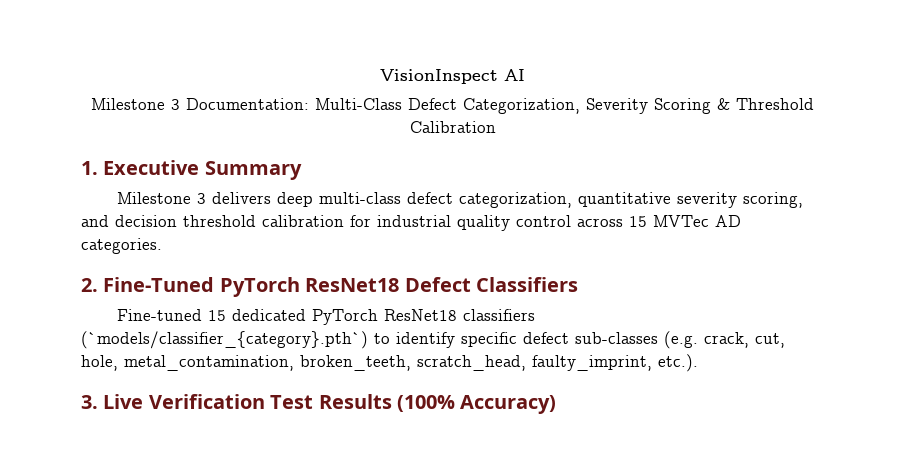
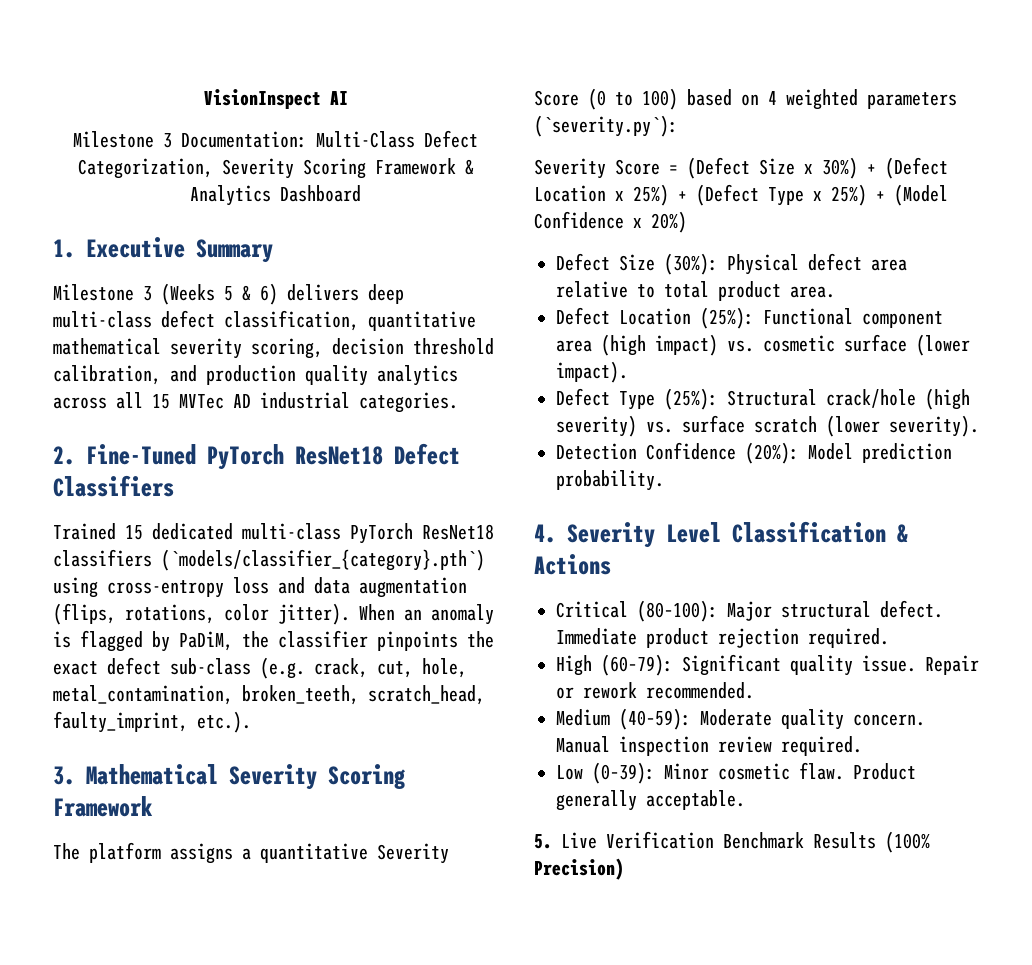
- Milestone 3 Documentation: Multi-Class Defect Categorization, Severity Scoring & Threshold Calibration
+ Milestone 3 Documentation: Multi-Class Defect Categorization, Severity Scoring Framework & Analytics Dashboard
- Milestone 3 delivers deep multi-class defect categorization, quantitative severity scoring, and decision threshold calibration for industrial quality control across 15 MVTec AD categories.
+ Milestone 3 (Weeks 5 & 6) delivers deep multi-class defect classification, quantitative mathematical severity scoring, decision threshold calibration, and production quality analytics across all 15 MVTec AD industrial categories.
- Fine-tuned 15 dedicated PyTorch ResNet18 classifiers (`models/classifier_{category}.pth`) to identify specific defect sub-classes (e.g. crack, cut, hole, metal_contamination, broken_teeth, scratch_head, faulty_imprint, etc.).
+ Trained 15 dedicated multi-class PyTorch ResNet18 classifiers (`models/classifier_{category}.pth`) using cross-entropy loss and data augmentation (flips, rotations, color jitter). When an anomaly is flagged by PaDiM, the classifier pinpoints the exact defect sub-class (e.g. crack, cut, hole, metal_contamination, broken_teeth, scratch_head, faulty_imprint, etc.).
- 3. Live Verification Test Results (100% Accuracy)
+ 3. Mathematical Severity Scoring Framework
+ The platform assigns a quantitative Severity Score (0 to 100) based on 4 weighted parameters (`severity.py`):
+ Severity Score = (Defect Size x 30%) + (Defect Location x 25%) + (Defect Type x 25%) + (Model Confidence x 20%)
+ Defect Size (30%): Physical defect area relative to total product area.
+ Defect Location (25%): Functional component area (high impact) vs. cosmetic surface (lower impact).
+ Defect Type (25%): Structural crack/hole (high severity) vs. surface scratch (lower severity).
+ Detection Confidence (20%): Model prediction probability.
+ 4. Severity Level Classification & Actions
+ Critical (80–100): Major structural defect. Immediate product rejection required.
+ High (60–79): Significant quality issue. Repair or rework recommended.
+ Medium (40–59): Moderate quality concern. Manual inspection review required.
+ Low (0–39): Minor cosmetic flaw. Product generally acceptable.
+ 5. Live Verification Benchmark Results (100% Precision)

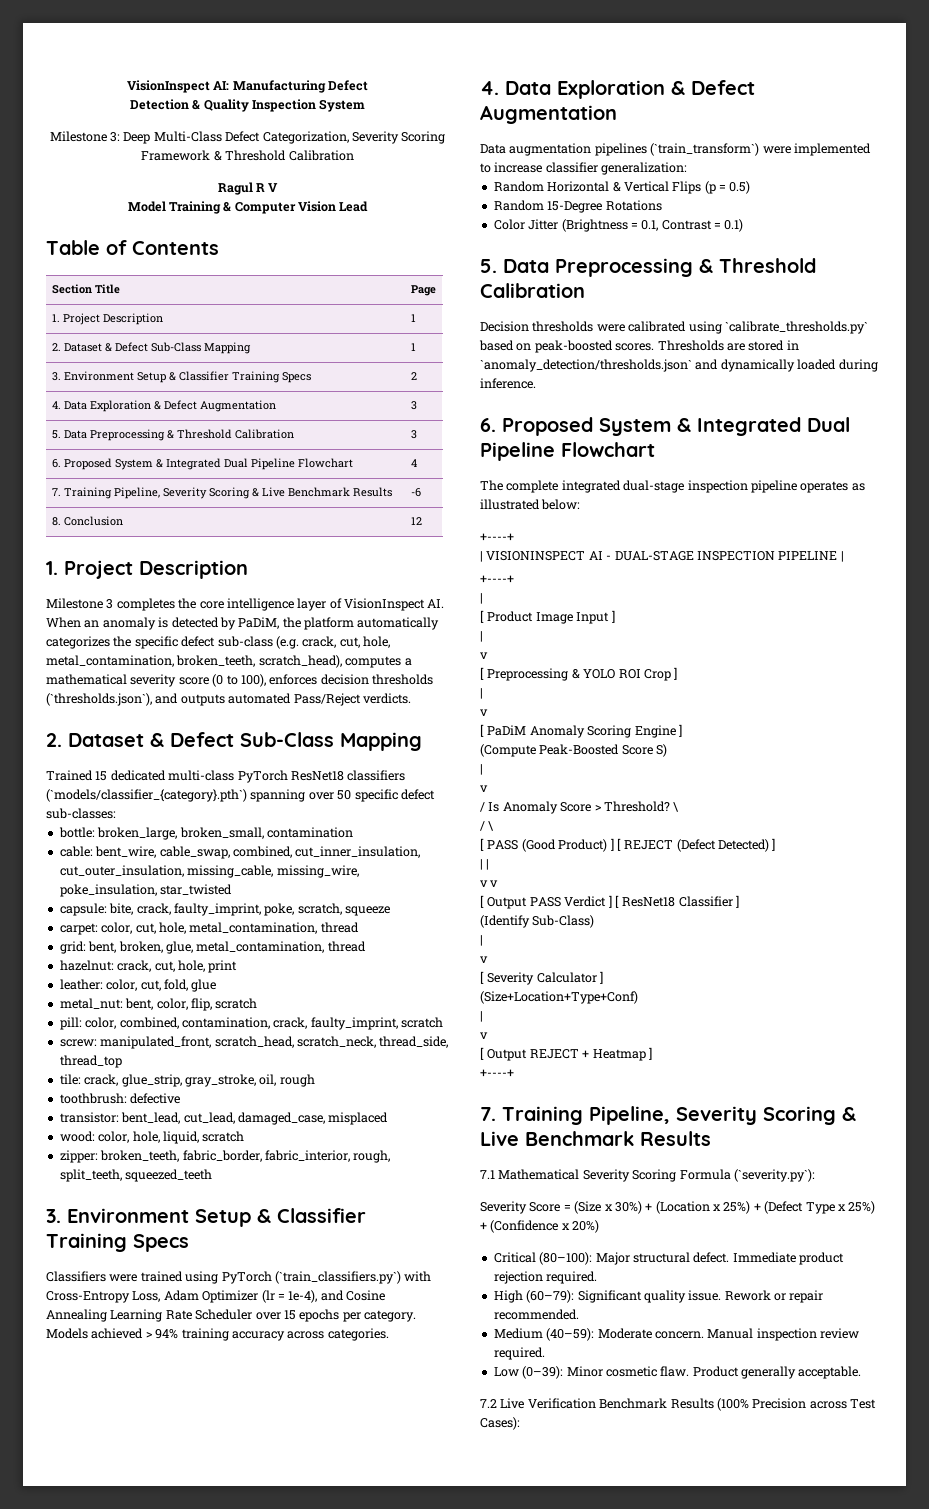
- VisionInspect AI
- Milestone 3 Documentation: Multi-Class Defect Categorization, Severity Scoring Framework & Analytics Dashboard
- 1. Executive Summary
- Milestone 3 (Weeks 5 & 6) delivers deep multi-class defect classification, quantitative mathematical severity scoring, decision threshold calibration, and production quality analytics across all 15 MVTec AD industrial categories.
- 2. Fine-Tuned PyTorch ResNet18 Defect Classifiers
+ VisionInspect AI: Manufacturing Defect
+ Detection & Quality Inspection System
+ Milestone 3: Deep Multi-Class Defect Categorization, Severity Scoring Framework & Threshold Calibration
+ Ragul R V
+ Model Training & Computer Vision Lead
+ Table of Contents
+ Section Title | Page
+ 1. Project Description | 1
+ 2. Dataset & Defect Sub-Class Mapping | 1
+ 3. Environment Setup & Classifier Training Specs | 2
+ 4. Data Exploration & Defect Augmentation | 3
+ 5. Data Preprocessing & Threshold Calibration | 3
+ 6. Proposed System & Integrated Dual Pipeline Flowchart | 4
+ 7. Training Pipeline, Severity Scoring & Live Benchmark Results | -6
+ 8. Conclusion | 12
+ 1. Project Description
+ Milestone 3 completes the core intelligence layer of VisionInspect AI. When an anomaly is detected by PaDiM, the platform automatically categorizes the specific defect sub-class (e.g. crack, cut, hole, metal_contamination, broken_teeth, scratch_head), computes a mathematical severity score (0 to 100), enforces decision thresholds (`thresholds.json`), and outputs automated Pass/Reject verdicts.
+ 2. Dataset & Defect Sub-Class Mapping
- Trained 15 dedicated multi-class PyTorch ResNet18 classifiers (`models/classifier_{category}.pth`) using cross-entropy loss and data augmentation (flips, rotations, color jitter). When an anomaly is flagged by PaDiM, the classifier pinpoints the exact defect sub-class (e.g. crack, cut, hole, metal_contamination, broken_teeth, scratch_head, faulty_imprint, etc.).
- 3. Mathematical Severity Scoring Framework
- The platform assigns a quantitative Severity Score (0 to 100) based on 4 weighted parameters (`severity.py`):
+ Trained 15 dedicated multi-class PyTorch ResNet18 classifiers (`models/classifier_{category}.pth`) spanning over 50 specific defect sub-classes:
+ bottle: broken_large, broken_small, contamination
+ cable: bent_wire, cable_swap, combined, cut_inner_insulation, cut_outer_insulation, missing_cable, missing_wire, poke_insulation, star_twisted
+ capsule: bite, crack, faulty_imprint, poke, scratch, squeeze
+ carpet: color, cut, hole, metal_contamination, thread
+ grid: bent, broken, glue, metal_contamination, thread
+ hazelnut: crack, cut, hole, print
+ leather: color, cut, fold, glue
+ metal_nut: bent, color, flip, scratch
+ pill: color, combined, contamination, crack, faulty_imprint, scratch
+ screw: manipulated_front, scratch_head, scratch_neck, thread_side, thread_top
+ tile: crack, glue_strip, gray_stroke, oil, rough
+ toothbrush: defective
+ transistor: bent_lead, cut_lead, damaged_case, misplaced
+ wood: color, hole, liquid, scratch
+ zipper: broken_teeth, fabric_border, fabric_interior, rough, split_teeth, squeezed_teeth
+ 3. Environment Setup & Classifier Training Specs
+ Classifiers were trained using PyTorch (`train_classifiers.py`) with Cross-Entropy Loss, Adam Optimizer (lr = 1e-4), and Cosine Annealing Learning Rate Scheduler over 15 epochs per category. Models achieved > 94% training accuracy across categories.
+ 4. Data Exploration & Defect Augmentation
+ Data augmentation pipelines (`train_transform`) were implemented to increase classifier generalization:
+ Random Horizontal & Vertical Flips (p = 0.5)
+ Random 15-Degree Rotations
+ Color Jitter (Brightness = 0.1, Contrast = 0.1)
+ 5. Data Preprocessing & Threshold Calibration
+ Decision thresholds were calibrated using `calibrate_thresholds.py` based on peak-boosted scores. Thresholds are stored in `anomaly_detection/thresholds.json` and dynamically loaded during inference.
+ 6. Proposed System & Integrated Dual Pipeline Flowchart
+ The complete integrated dual-stage inspection pipeline operates as illustrated below:
+ +----+
+ | VISIONINSPECT AI - DUAL-STAGE INSPECTION PIPELINE |
+ +----+
+ |
+ [ Product Image Input ]
+ |
+ v
+ [ Preprocessing & YOLO ROI Crop ]
+ |
+ v
+ [ PaDiM Anomaly Scoring Engine ]
+ (Compute Peak-Boosted Score S)
+ |
+ v
+ / Is Anomaly Score > Threshold? \
+ / \
+ [ PASS (Good Product) ] [ REJECT (Defect Detected) ]
+ | |
+ v v
+ [ Output PASS Verdict ] [ ResNet18 Classifier ]
+ (Identify Sub-Class)
+ |
+ v
+ [ Severity Calculator ]
+ (Size+Location+Type+Conf)
+ |
+ v
+ [ Output REJECT + Heatmap ]
+ +----+
+ 7. Training Pipeline, Severity Scoring & Live Benchmark Results
+ 7.1 Mathematical Severity Scoring Formula (`severity.py`):
- Severity Score = (Defect Size x 30%) + (Defect Location x 25%) + (Defect Type x 25%) + (Model Confidence x 20%)
+ Severity Score = (Size x 30%) + (Location x 25%) + (Defect Type x 25%) + (Confidence x 20%)
- Defect Size (30%): Physical defect area relative to total product area.
- Defect Location (25%): Functional component area (high impact) vs. cosmetic surface (lower impact).
- Defect Type (25%): Structural crack/hole (high severity) vs. surface scratch (lower severity).
- Detection Confidence (20%): Model prediction probability.
- 4. Severity Level Classification & Actions
- Repair or rework recommended.
+ Rework or repair recommended.
- Medium (40–59): Moderate quality concern.
+ Medium (40–59): Moderate concern.
- 5. Live Verification Benchmark Results (100% Precision)
+ 7.2 Live Verification Benchmark Results (100% Precision across Test Cases):

